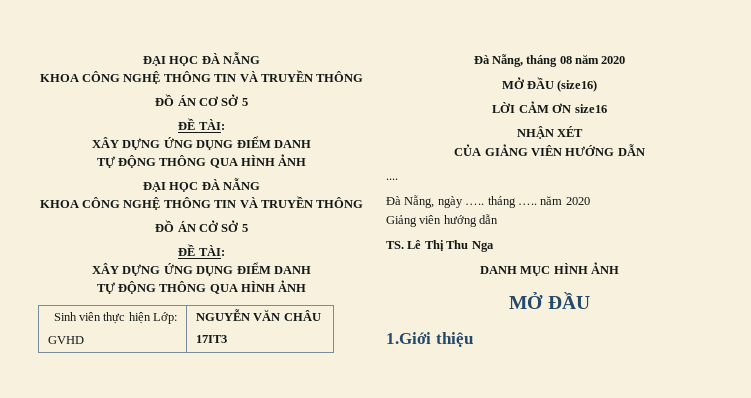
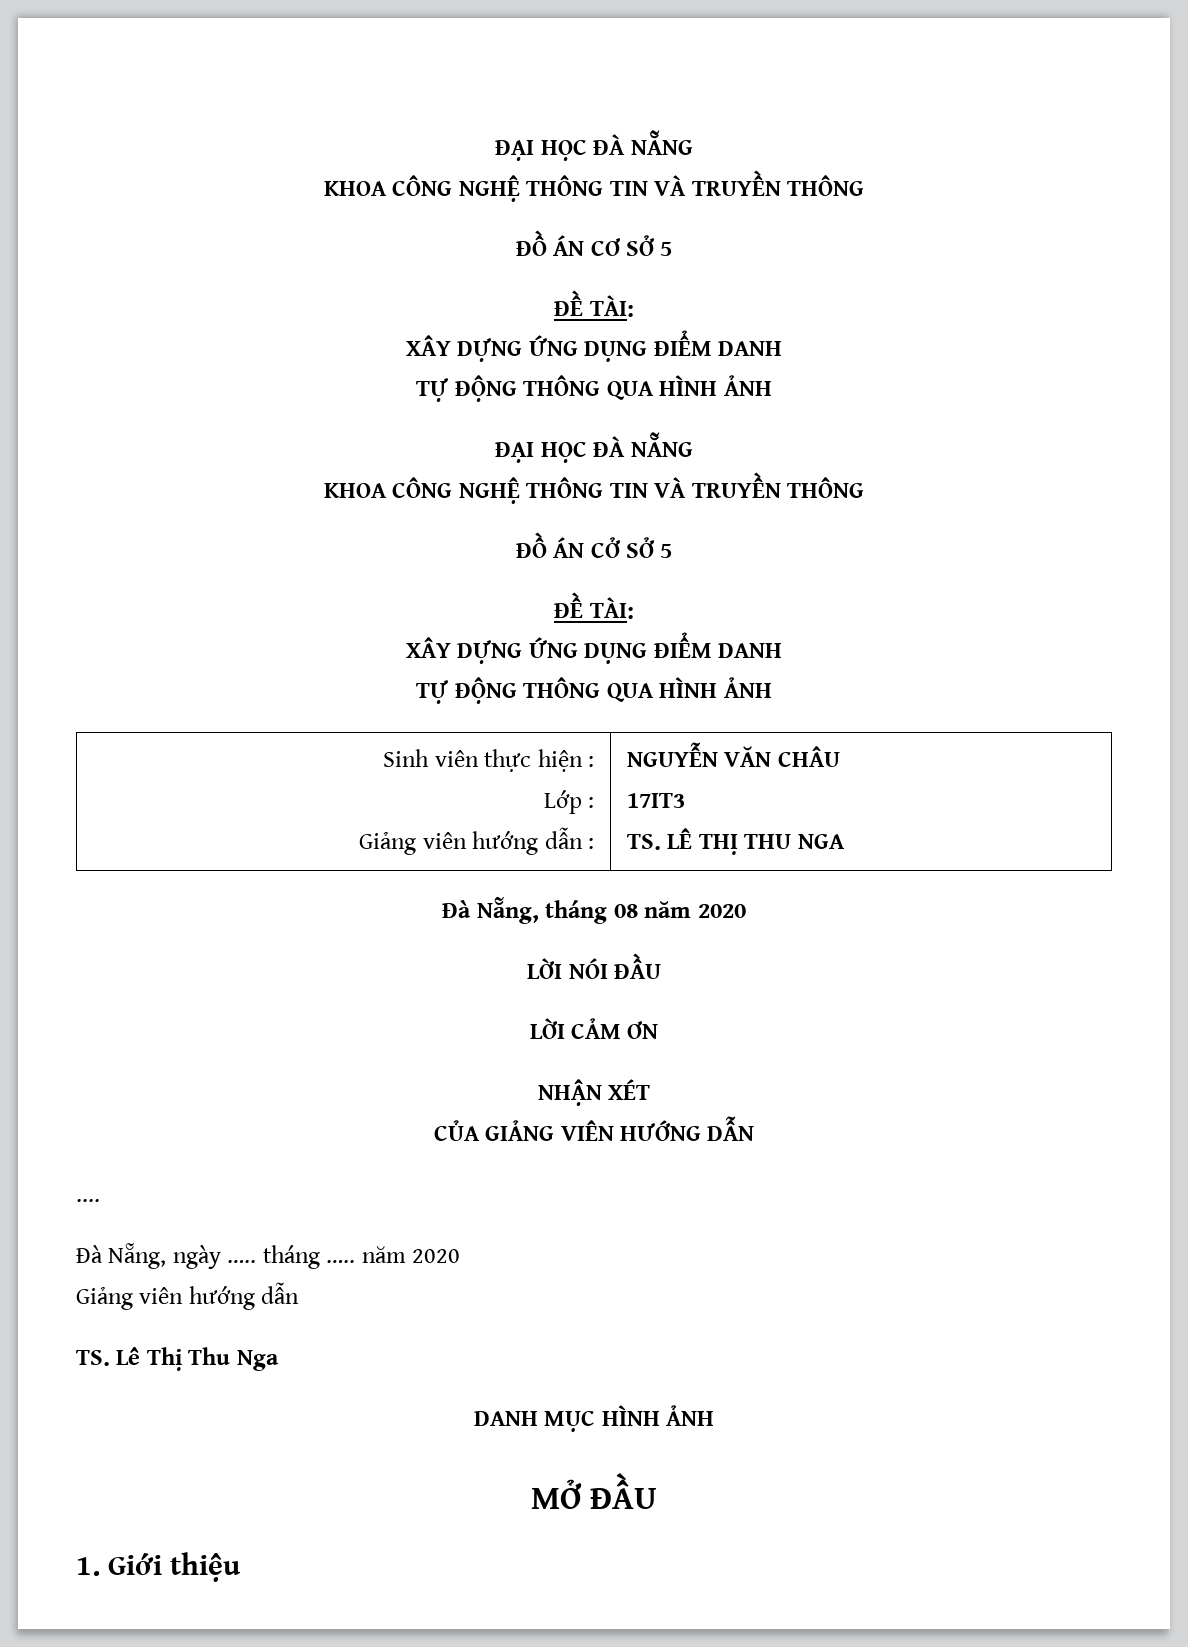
- Sinh viên thực hiện Lớp:
- GVHD | NGUYỄN VĂN CHÂU
+ Sinh viên thực hiện :
+ Lớp :
+ Giảng viên hướng dẫn : | NGUYỄN VĂN CHÂU
  17IT3
+ TS. LÊ THỊ THU NGA
- MỞ ĐẦU (size16)
+ LỜI NÓI ĐẦU
- LỜI CẢM ƠN size16
+ LỜI CẢM ƠN
- 1.Giới thiệu
+ 1. Giới thiệu

